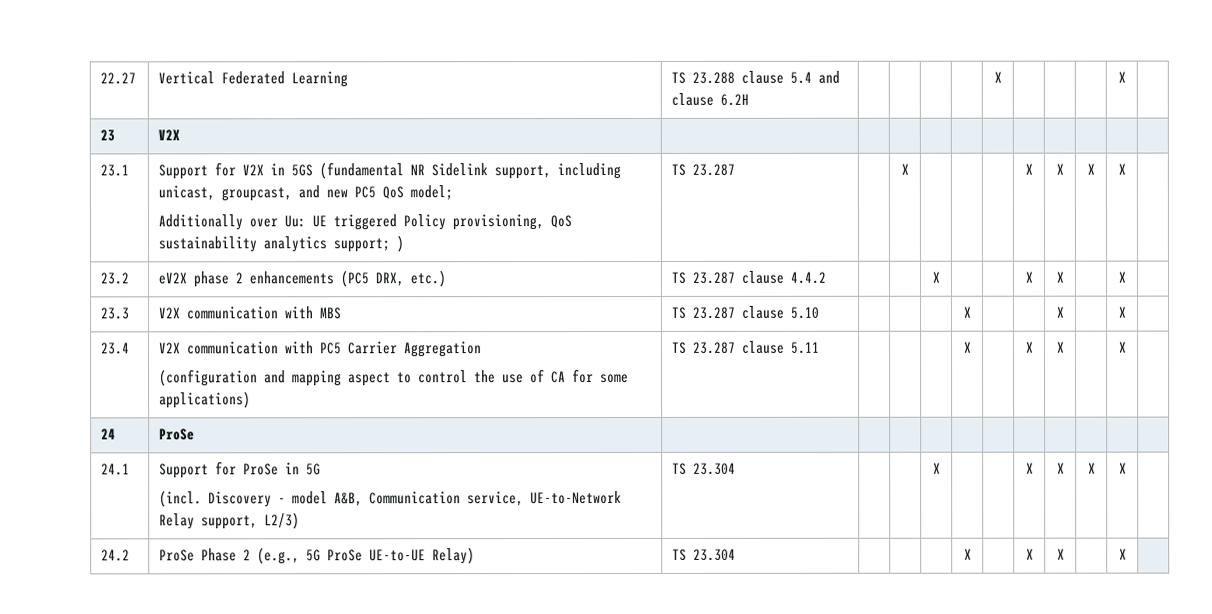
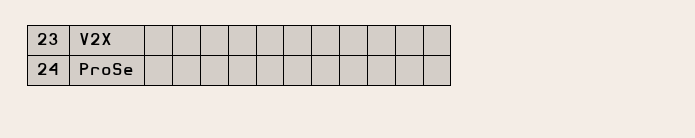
- 22.27 | Vertical Federated Learning | TS 23.288 clause 5.4 and clause 6.2H | | | | | X | | | | X |
  23 | V2X | | | | | | | | | | |
- 23.1 | Support for V2X in 5GS (fundamental NR Sidelink support, including unicast, groupcast, and new PC5 QoS model;
- Additionally over Uu: UE triggered Policy provisioning, QoS sustainability analytics support; ) | TS 23.287 | | X | | | | X | X | X | X |
- 23.2 | eV2X phase 2 enhancements (PC5 DRX, etc.) | TS 23.287 clause 4.4.2 | | | X | | | X | X | | X |
- 23.3 | V2X communication with MBS | TS 23.287 clause 5.10 | | | | X | | | X | | X |
- 23.4 | V2X communication with PC5 Carrier Aggregation
- (configuration and mapping aspect to control the use of CA for some applications) | TS 23.287 clause 5.11 | | | | X | | X | X | | X |
  24 | ProSe | | | | | | | | | | |
- 24.1 | Support for ProSe in 5G
- (incl. Discovery - model A&B, Communication service, UE-to-Network Relay support, L2/3) | TS 23.304 | | | X | | | X | X | X | X |
- 24.2 | ProSe Phase 2 (e.g., 5G ProSe UE-to-UE Relay) | TS 23.304 | | | | X | | X | X | | X |

